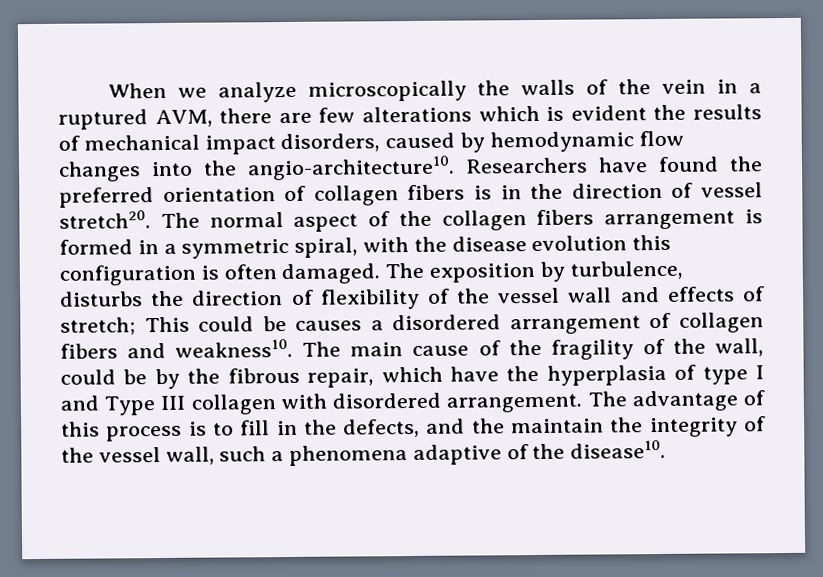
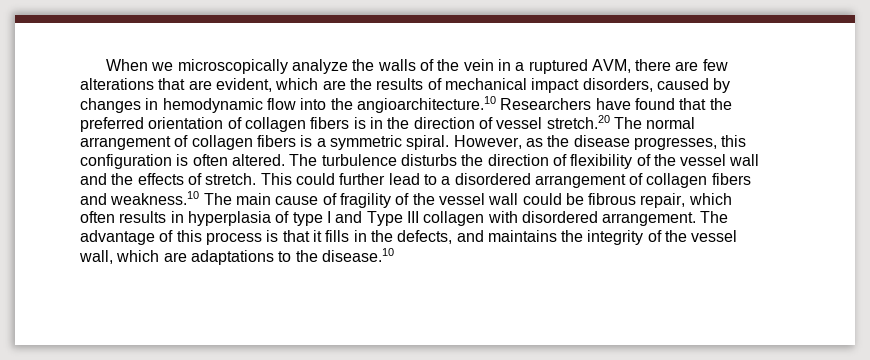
- When we analyze microscopically the walls of the vein in a ruptured AVM, there are few alterations which is evident the results of mechanical impact disorders, caused by hemodynamic flow changes into the angio-architecture10. Researchers have found the preferred orientation of collagen fibers is in the direction of vessel stretch20. The normal aspect of the collagen fibers arrangement is formed in a symmetric spiral, with the disease evolution this configuration is often damaged. The exposition by turbulence, disturbs the direction of flexibility of the vessel wall and effects of stretch;
+ When we microscopically analyze the walls of the vein in a ruptured AVM, there are few alterations that are evident, which are the results of mechanical impact disorders, caused by changes in hemodynamic flow into the angioarchitecture.10 Researchers have found that the preferred orientation of collagen fibers is in the direction of vessel stretch.20 The normal arrangement of collagen fibers is a symmetric spiral. However, as the disease progresses, this configuration is often altered. The turbulence disturbs the direction of flexibility of the vessel wall and the effects of stretch.
- This could be causes a disordered arrangement of collagen fibers and weakness10. The main cause of the fragility of the wall, could be by the fibrous repair, which have the hyperplasia of type I and Type III collagen with disordered arrangement.
+ This could further lead to a disordered arrangement of collagen fibers and weakness.10 The main cause of fragility of the vessel wall could be fibrous repair, which often results in hyperplasia of type I and Type III collagen with disordered arrangement.
- The advantage of this process is to fill in the defects, and the maintain the integrity of the vessel wall, such a phenomena adaptive of the disease10.
+ The advantage of this process is that it fills in the defects, and maintains the integrity of the vessel wall, which are adaptations to the disease.10

